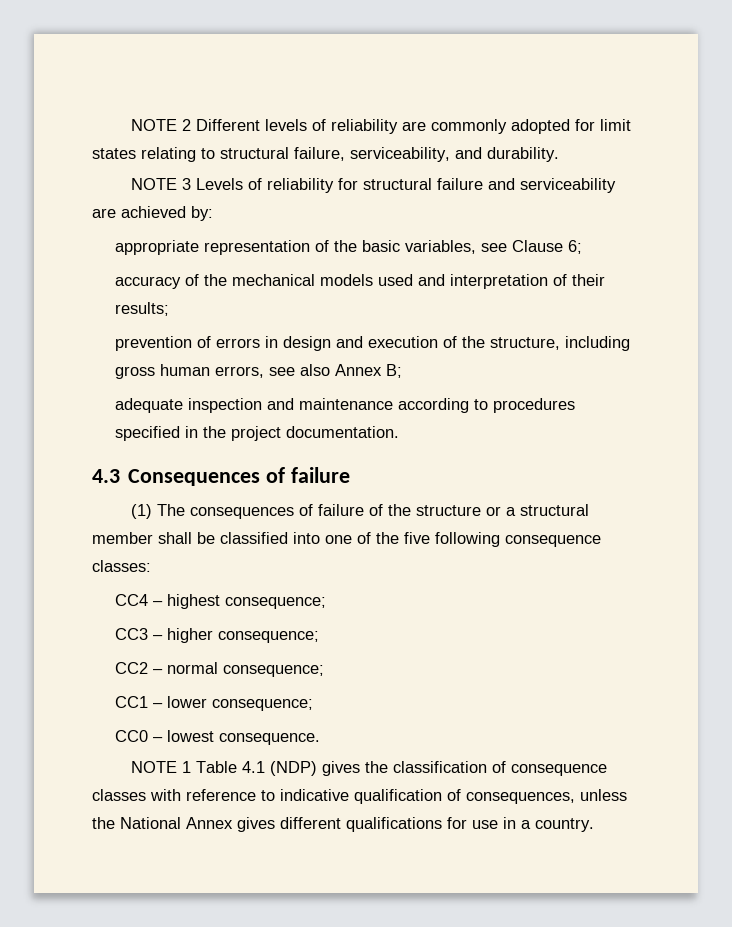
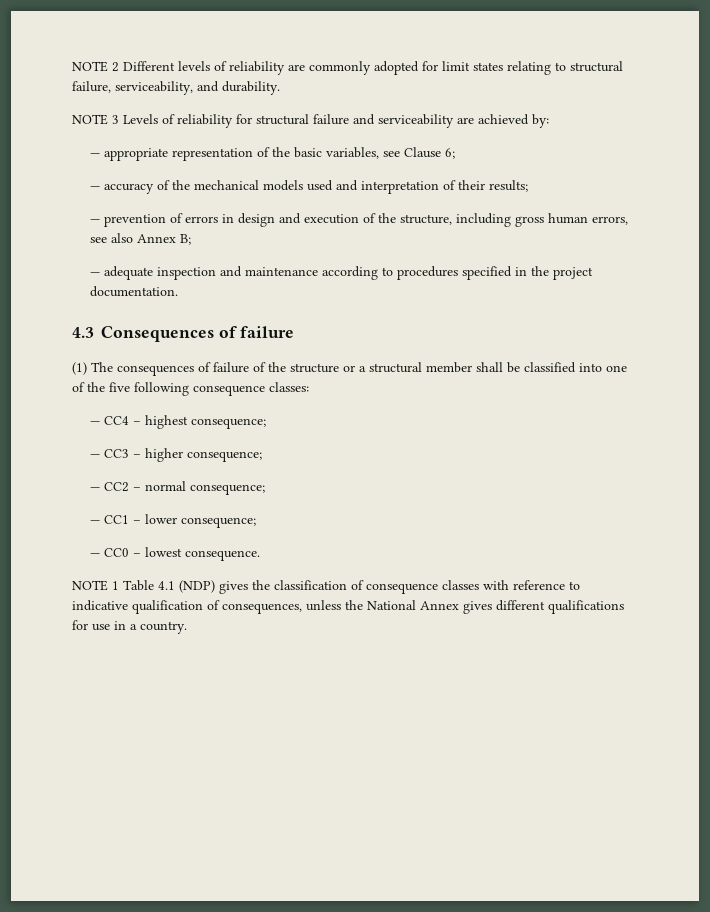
- appropriate representation of the basic variables, see Clause 6;
+ — appropriate representation of the basic variables, see Clause 6;
- accuracy of the mechanical models used and interpretation of their results;
+ — accuracy of the mechanical models used and interpretation of their results;
- prevention of errors in design and execution of the structure, including gross human errors, see also Annex B;
+ — prevention of errors in design and execution of the structure, including gross human errors, see also Annex B;
- adequate inspection and maintenance according to procedures specified in the project documentation.
+ — adequate inspection and maintenance according to procedures specified in the project documentation.
- CC4 – highest consequence;
+ — CC4 – highest consequence;
- CC3 – higher consequence;
+ — CC3 – higher consequence;
- CC2 – normal consequence;
+ — CC2 – normal consequence;
- CC1 – lower consequence;
+ — CC1 – lower consequence;
- CC0 – lowest consequence.
+ — CC0 – lowest consequence.

